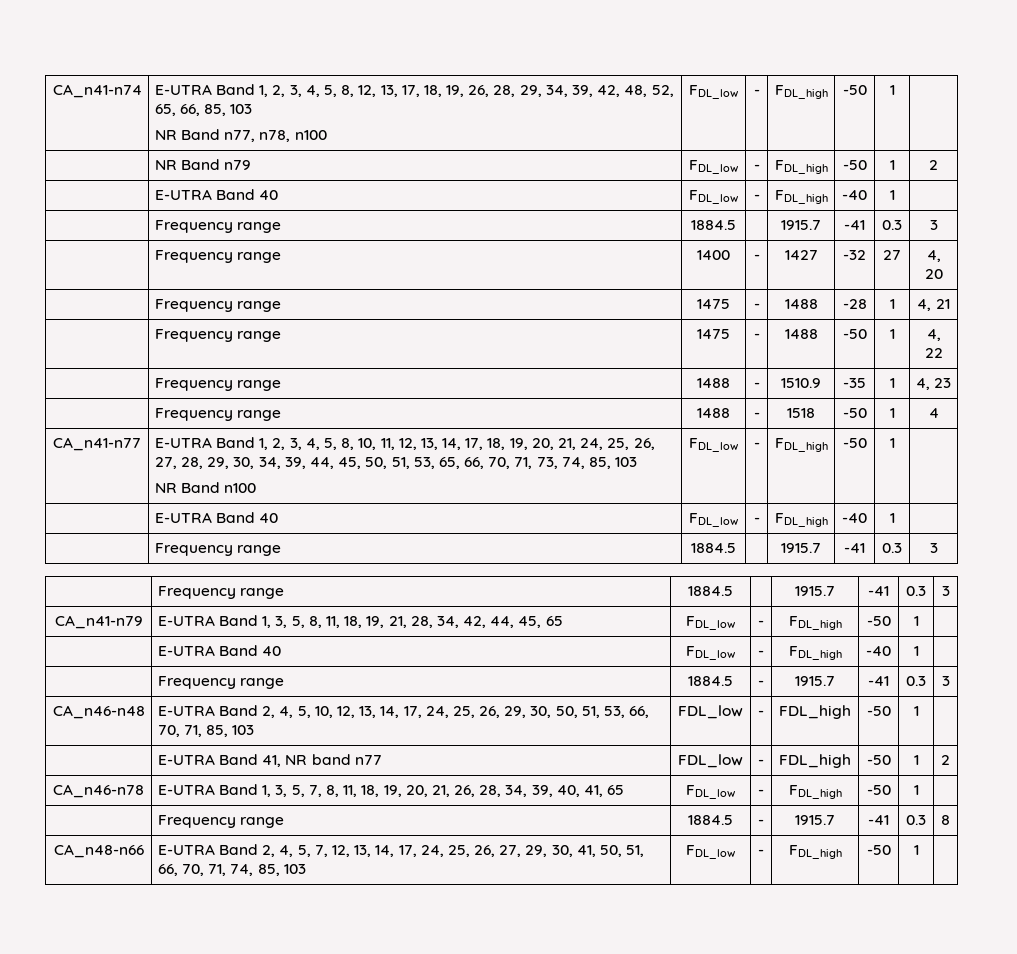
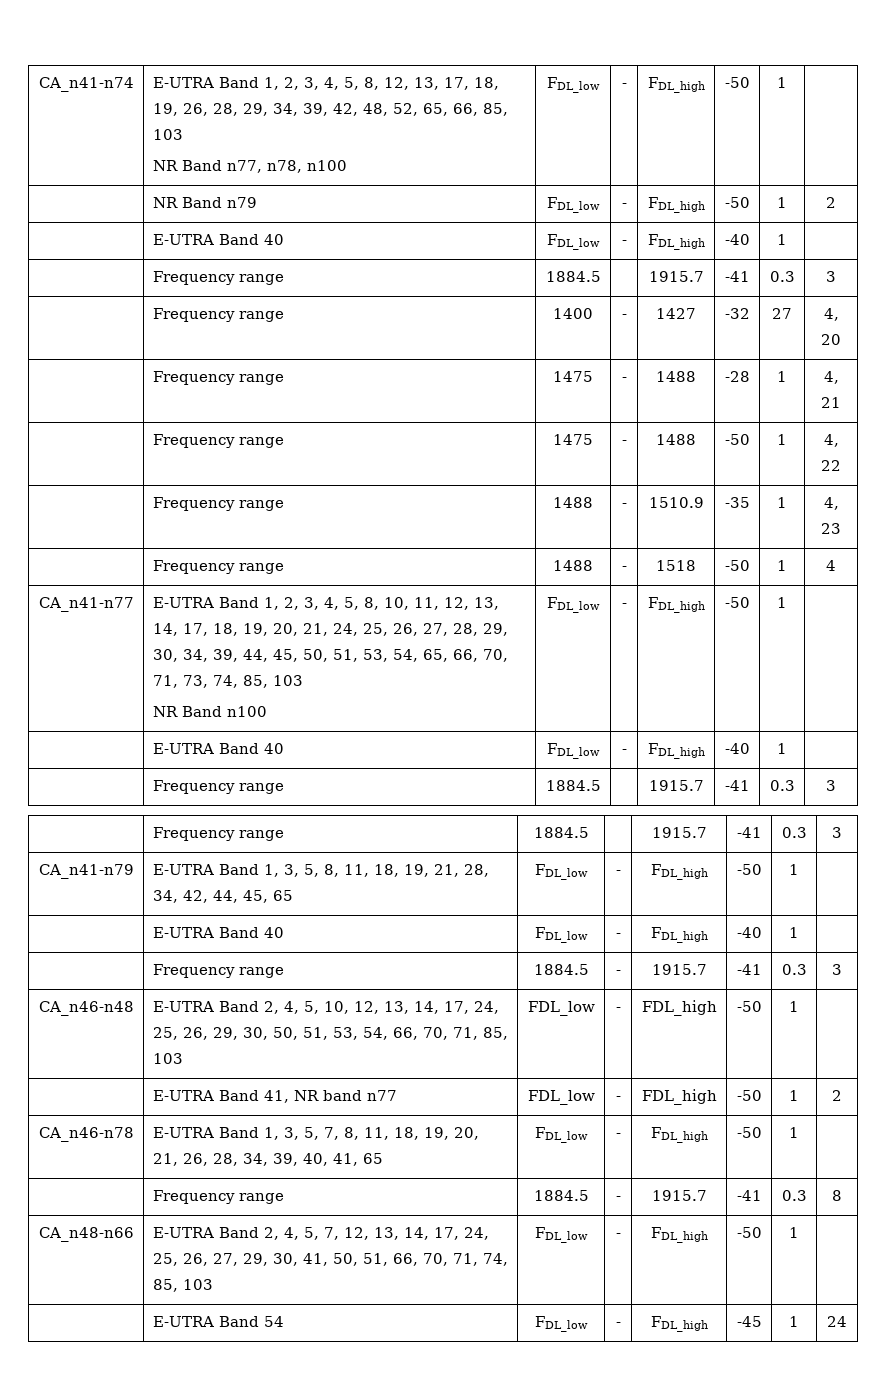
- E-UTRA Band 1, 2, 3, 4, 5, 8, 10, 11, 12, 13, 14, 17, 18, 19, 20, 21, 24, 25, 26, 27, 28, 29, 30, 34, 39, 44, 45, 50, 51, 53, 65, 66, 70, 71, 73, 74, 85, 103
+ E-UTRA Band 1, 2, 3, 4, 5, 8, 10, 11, 12, 13, 14, 17, 18, 19, 20, 21, 24, 25, 26, 27, 28, 29, 30, 34, 39, 44, 45, 50, 51, 53, 54, 65, 66, 70, 71, 73, 74, 85, 103
- CA_n46-n48 | E-UTRA Band 2, 4, 5, 10, 12, 13, 14, 17, 24, 25, 26, 29, 30, 50, 51, 53, 66, 70, 71, 85, 103 | FDL_low | - | FDL_high | -50 | 1 |
+ CA_n46-n48 | E-UTRA Band 2, 4, 5, 10, 12, 13, 14, 17, 24, 25, 26, 29, 30, 50, 51, 53, 54, 66, 70, 71, 85, 103 | FDL_low | - | FDL_high | -50 | 1 |
+ | E-UTRA Band 54 | FDL_low | - | FDL_high | -45 | 1 | 24

